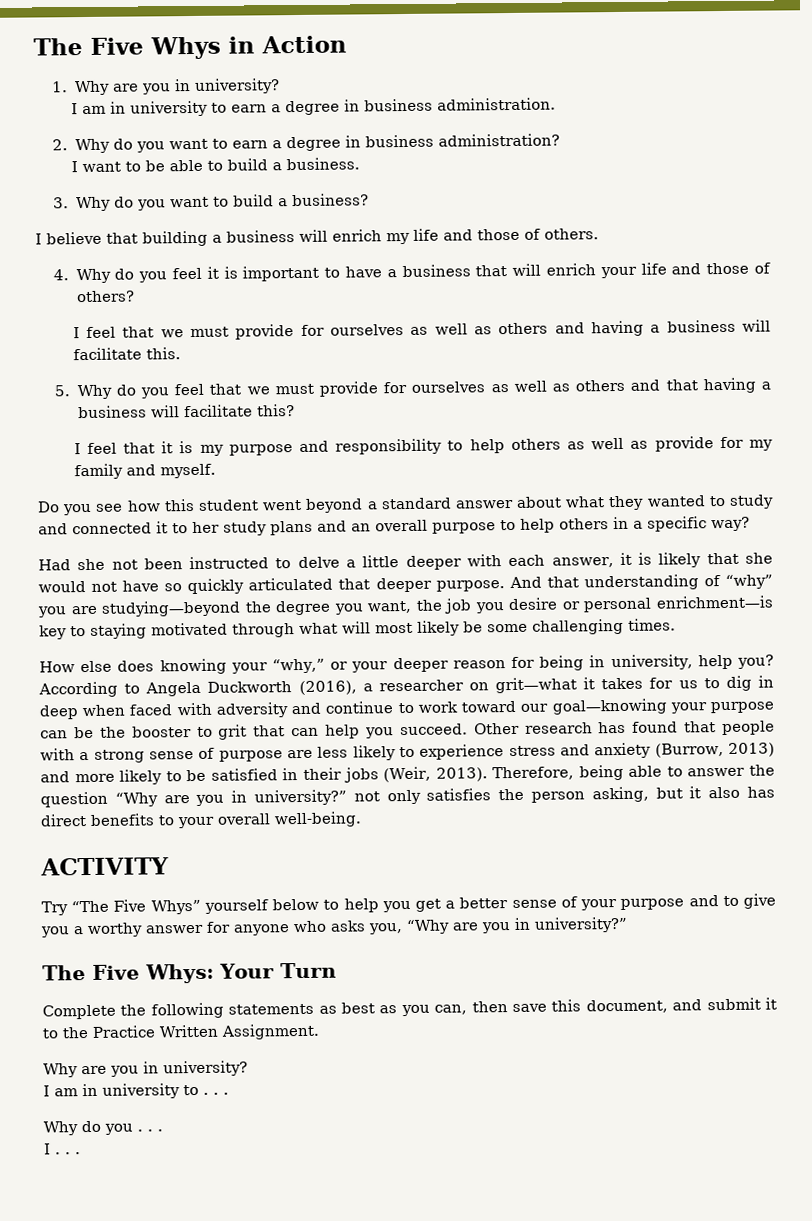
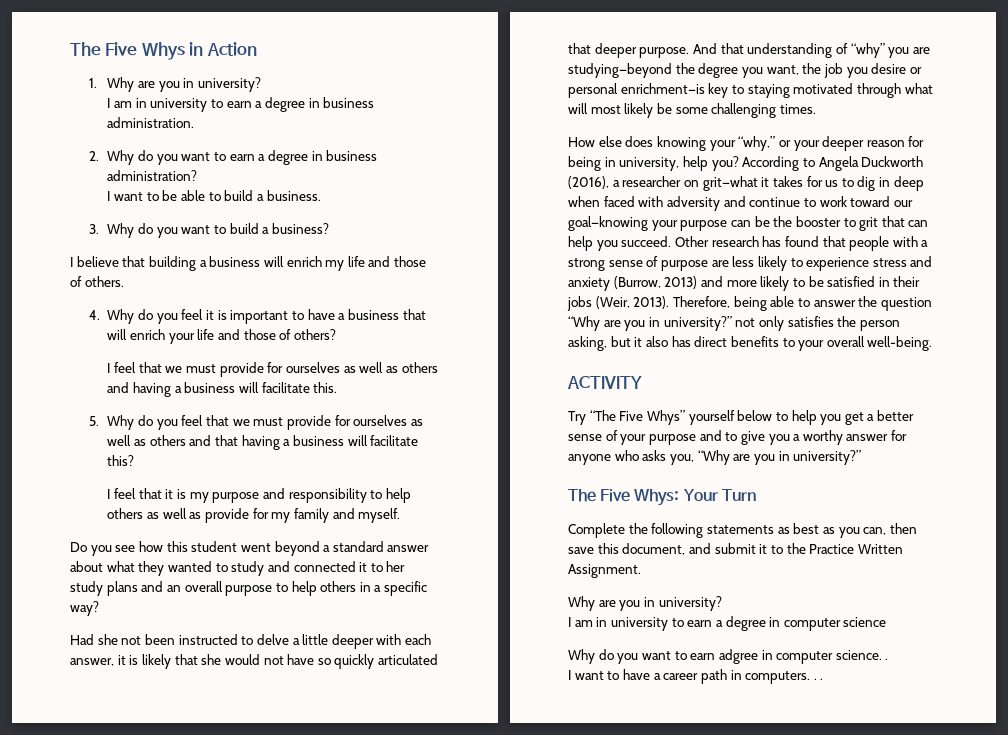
- I am in university to . . .
- Why do you . . .
- I . . .
+ I am in university to earn a degree in computer science
+ Why do you want to earn adgree in computer science. .
+ I want to have a career path in computers. . .

